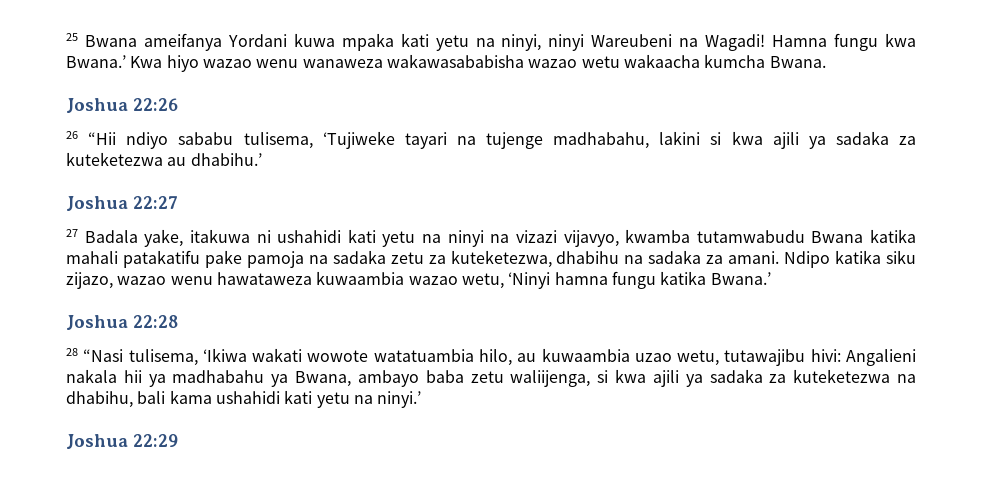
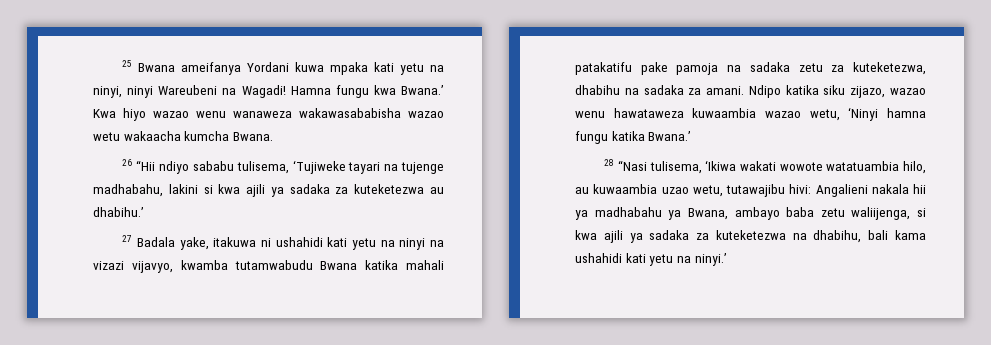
- Joshua 22:26
- Joshua 22:27
- Joshua 22:28
- Joshua 22:29

